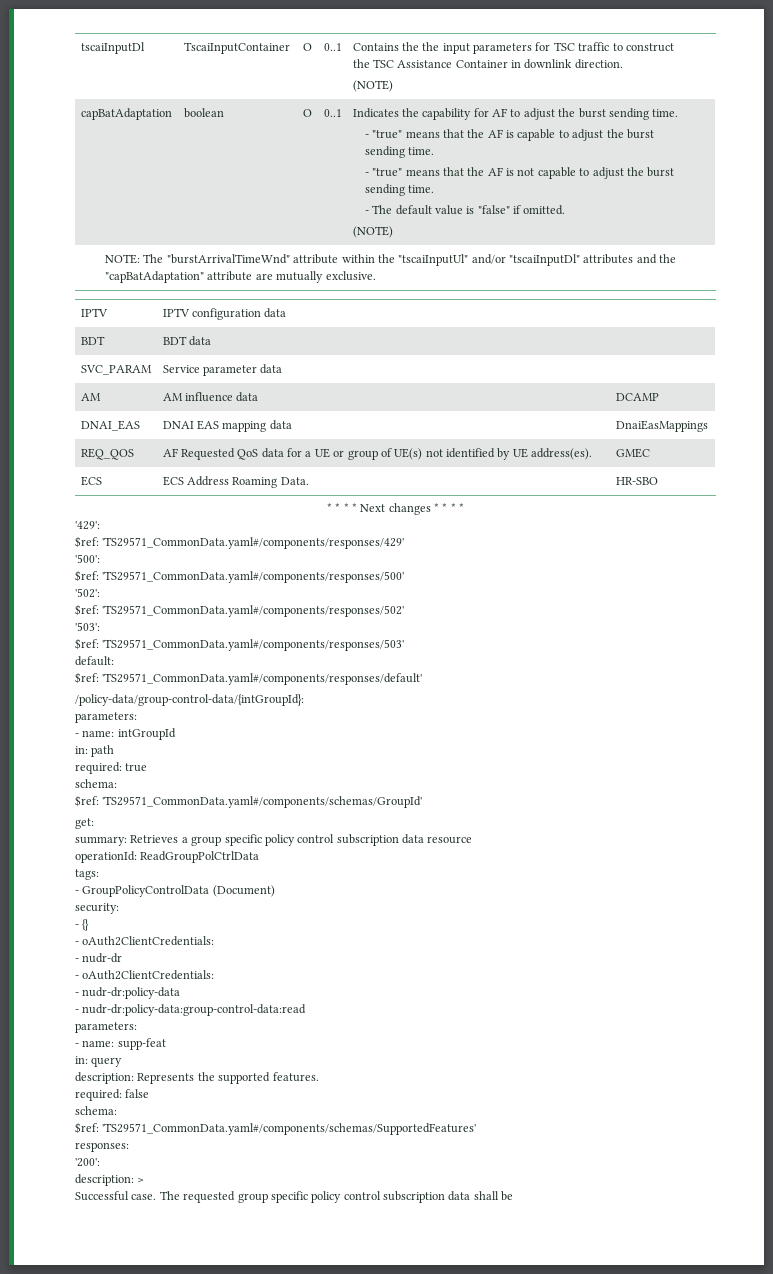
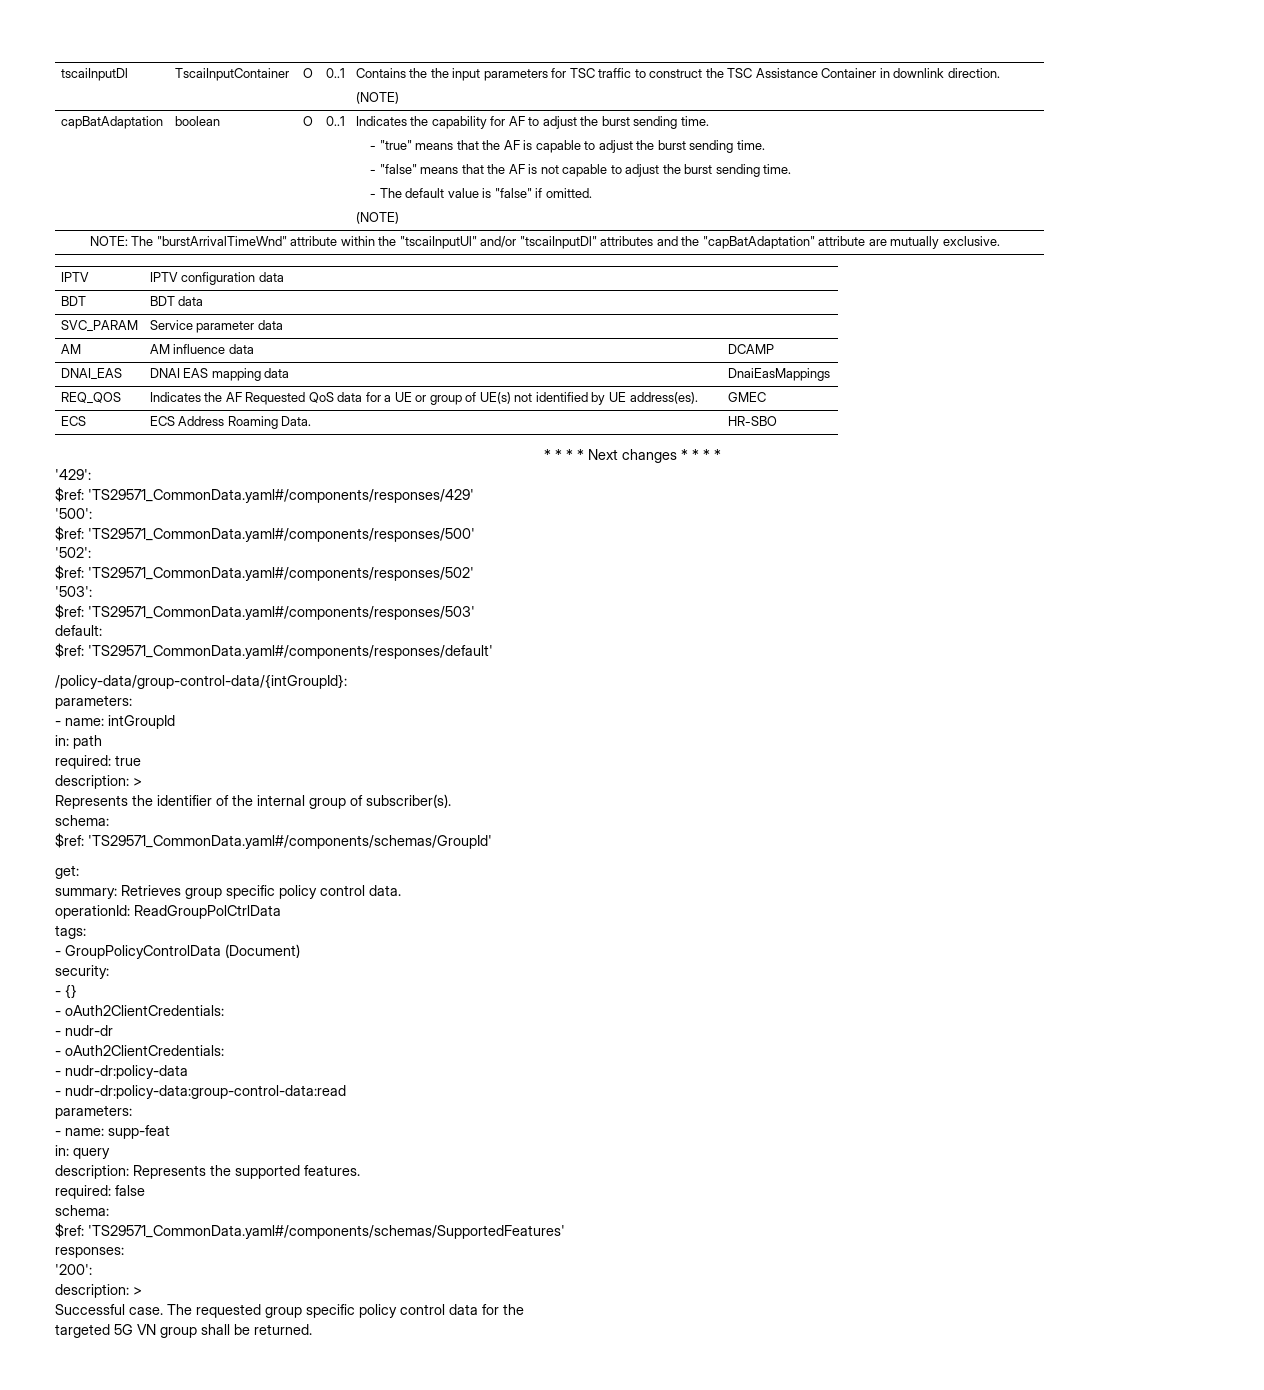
- - "true" means that the AF is not capable to adjust the burst sending time.
+ - "false" means that the AF is not capable to adjust the burst sending time.
- REQ_QOS | AF Requested QoS data for a UE or group of UE(s) not identified by UE address(es). | GMEC
+ REQ_QOS | Indicates the AF Requested QoS data for a UE or group of UE(s) not identified by UE address(es). | GMEC
  required: true
+ description: >
+ Represents the identifier of the internal group of subscriber(s).
- summary: Retrieves a group specific policy control subscription data resource
+ summary: Retrieves group specific policy control data.
- The requested group specific policy control subscription data shall be
+ The requested group specific policy control data for the
+ targeted 5G VN group shall be returned.

